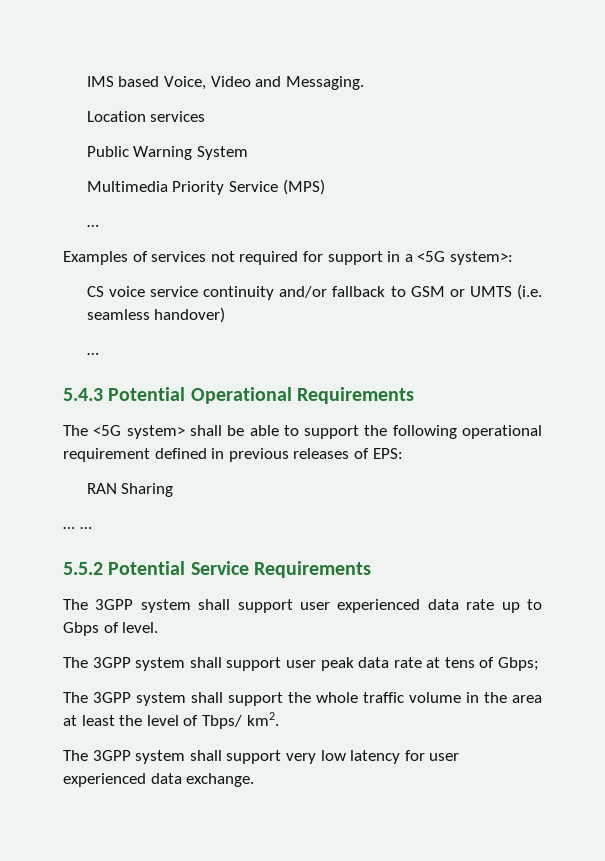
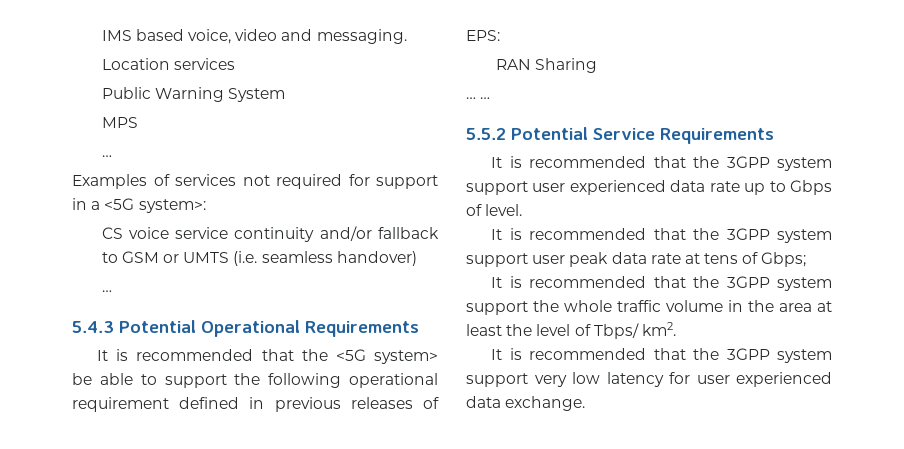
- IMS based Voice, Video and Messaging.
+ IMS based voice, video and messaging.
- Multimedia Priority Service (MPS)
+ MPS
- The <5G system> shall be able to support the following operational requirement defined in previous releases of EPS:
+ It is recommended that the <5G system> be able to support the following operational requirement defined in previous releases of EPS:
- The 3GPP system shall support user experienced data rate up to Gbps of level.
+ It is recommended that the 3GPP system support user experienced data rate up to Gbps of level.
- The 3GPP system shall support user peak data rate at tens of Gbps;
+ It is recommended that the 3GPP system support user peak data rate at tens of Gbps;
- The 3GPP system shall support the whole traffic volume in the area at least the level of Tbps/ km2.
+ It is recommended that the 3GPP system support the whole traffic volume in the area at least the level of Tbps/ km2.
- The 3GPP system shall support very low latency for user experienced data exchange.
+ It is recommended that the 3GPP system support very low latency for user experienced data exchange.

